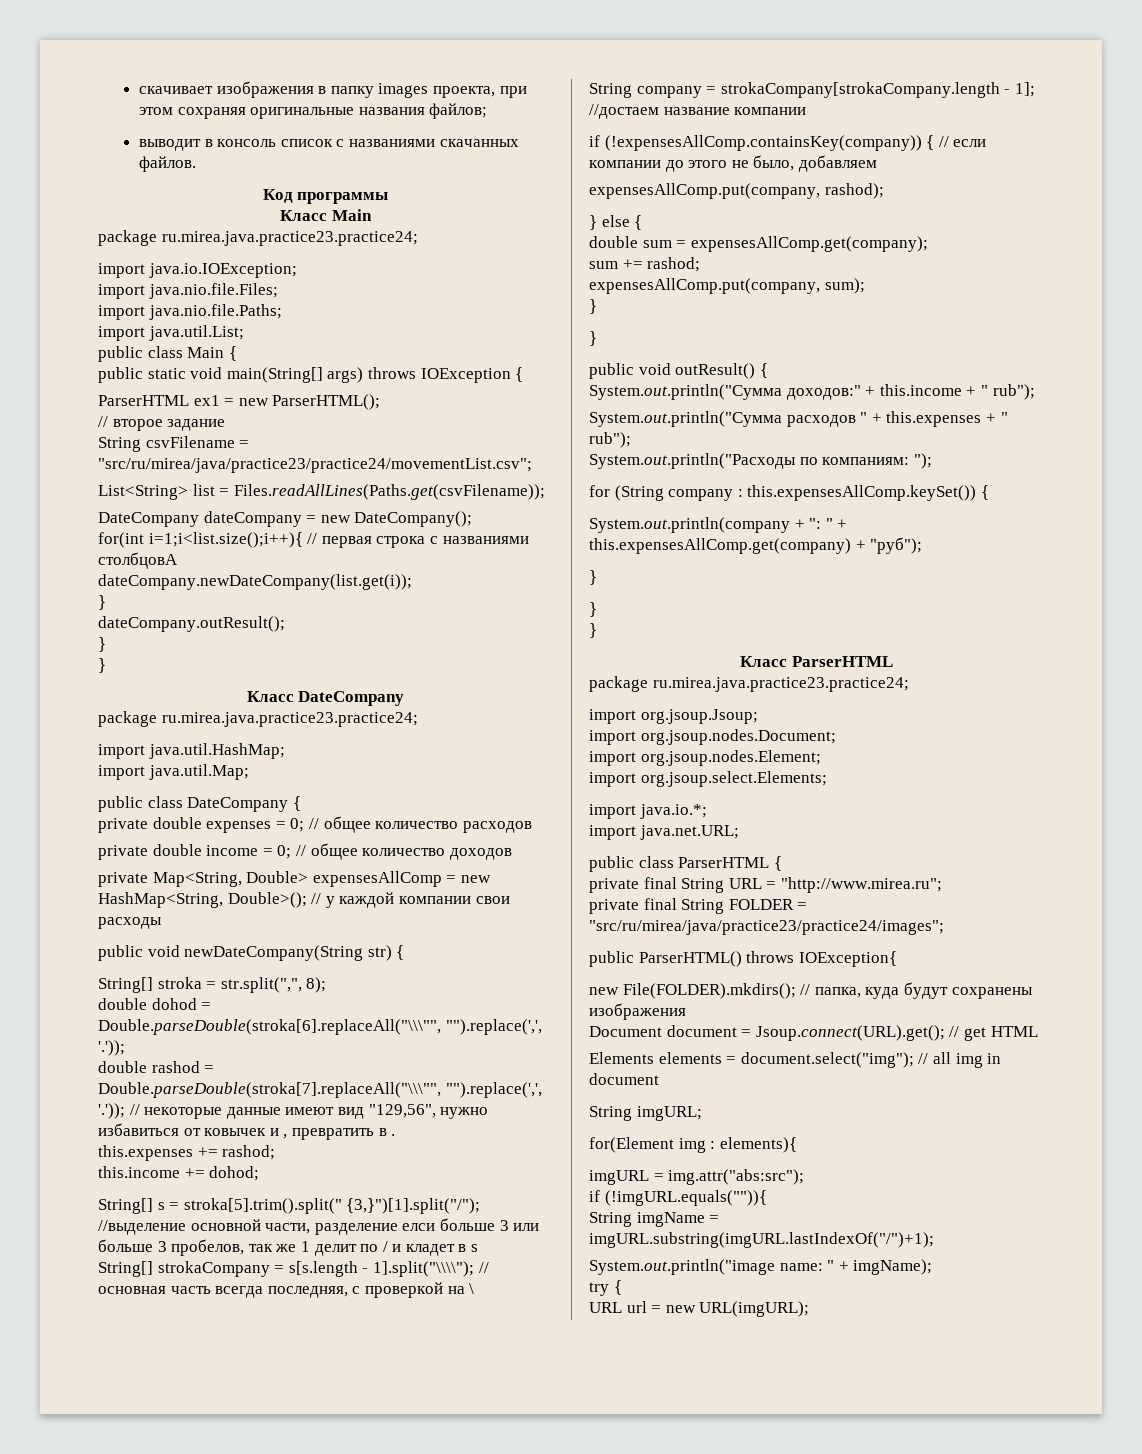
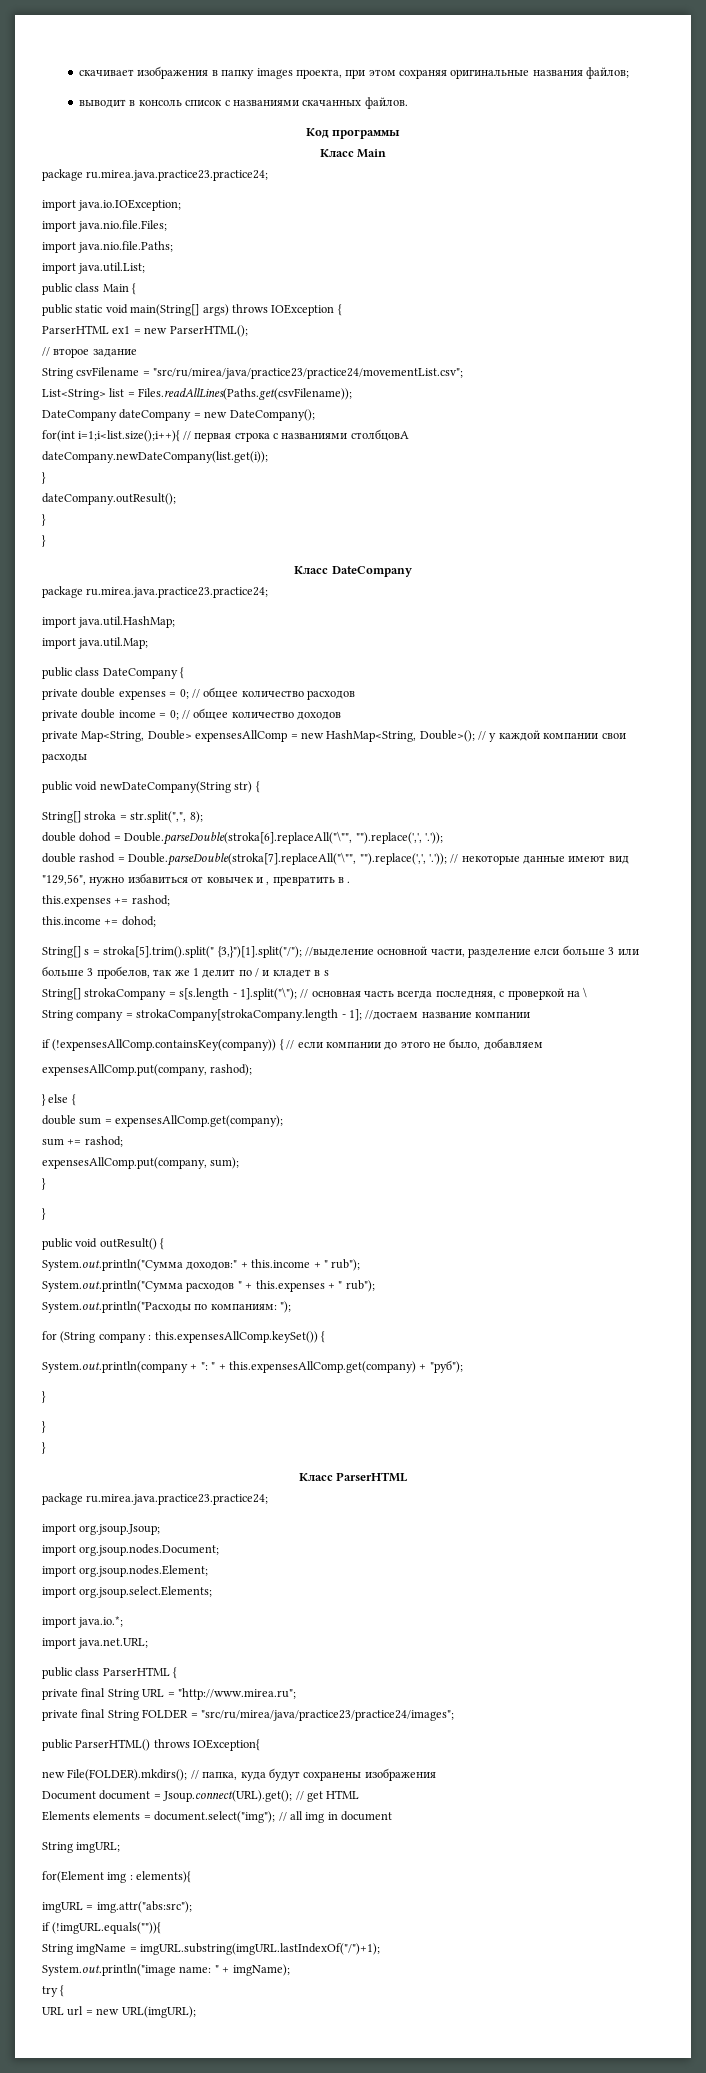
- double dohod = Double.parseDouble(stroka[6].replaceAll("\\\"", "").replace(',', '.'));
+ double dohod = Double.parseDouble(stroka[6].replaceAll("\"", "").replace(',', '.'));
- double rashod = Double.parseDouble(stroka[7].replaceAll("\\\"", "").replace(',', '.')); // некоторые данные имеют вид "129,56", нужно избавиться от ковычек и , превратить в .
+ double rashod = Double.parseDouble(stroka[7].replaceAll("\"", "").replace(',', '.')); // некоторые данные имеют вид "129,56", нужно избавиться от ковычек и , превратить в .
- String[] strokaCompany = s[s.length - 1].split("\\\\"); // основная часть всегда последняя, с проверкой на \
+ String[] strokaCompany = s[s.length - 1].split("\"); // основная часть всегда последняя, с проверкой на \

